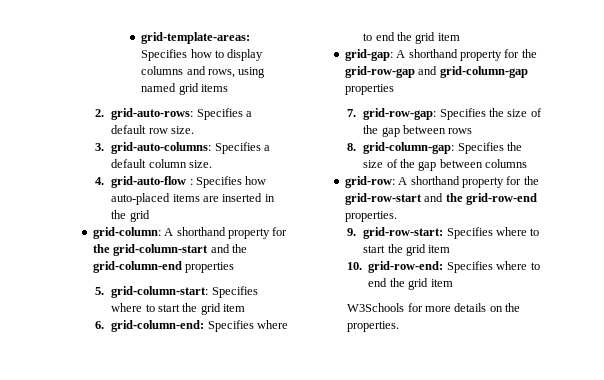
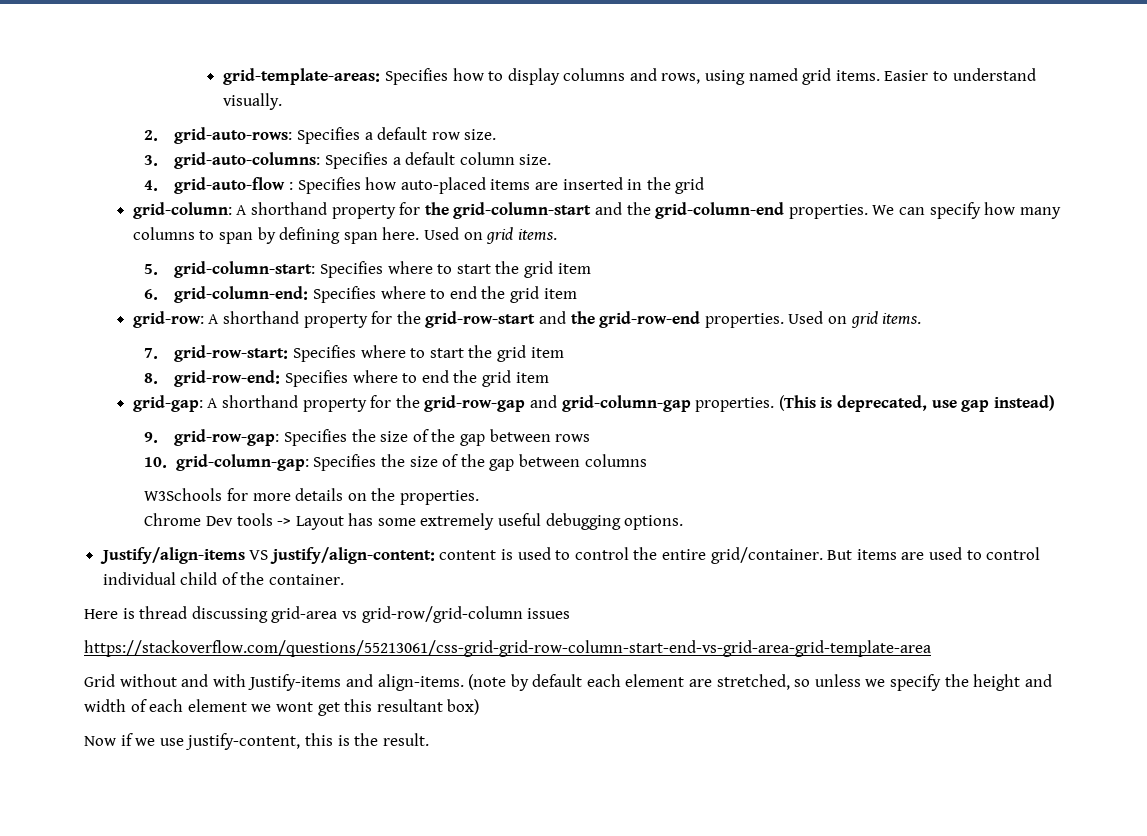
- grid-template-areas: Specifies how to display columns and rows, using named grid items
+ grid-template-areas: Specifies how to display columns and rows, using named grid items. Easier to understand visually.
- grid-column: A shorthand property for the grid-column-start and the grid-column-end properties
+ grid-column: A shorthand property for the grid-column-start and the grid-column-end properties. We can specify how many columns to span by defining span here. Used on grid items.
+ grid-row: A shorthand property for the grid-row-start and the grid-row-end properties. Used on grid items.
+ 7. grid-row-start: Specifies where to start the grid item
+ 8. grid-row-end: Specifies where to end the grid item
- grid-gap: A shorthand property for the grid-row-gap and grid-column-gap properties
- 7. grid-row-gap: Specifies the size of the gap between rows
+ grid-gap: A shorthand property for the grid-row-gap and grid-column-gap properties. (This is deprecated, use gap instead)
+ 9. grid-row-gap: Specifies the size of the gap between rows
- 8. grid-column-gap: Specifies the size of the gap between columns
+ 10. grid-column-gap: Specifies the size of the gap between columns
- grid-row: A shorthand property for the grid-row-start and the grid-row-end properties.
- 9. grid-row-start: Specifies where to start the grid item
- 10. grid-row-end: Specifies where to end the grid item
+ Chrome Dev tools -> Layout has some extremely useful debugging options.
+ Justify/align-items VS justify/align-content: content is used to control the entire grid/container. But items are used to control individual child of the container.
+ Here is thread discussing grid-area vs grid-row/grid-column issues
+ https://stackoverflow.com/questions/55213061/css-grid-grid-row-column-start-end-vs-grid-area-grid-template-area
+ Grid without and with Justify-items and align-items. (note by default each element are stretched, so unless we specify the height and width of each element we wont get this resultant box)
+ Now if we use justify-content, this is the result.

